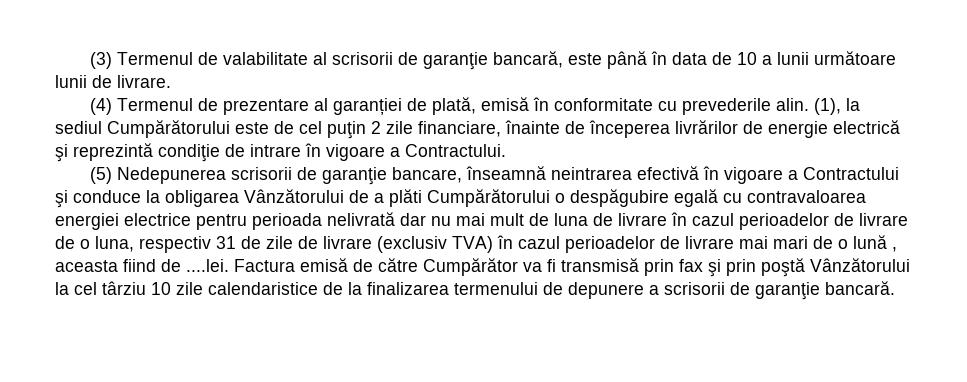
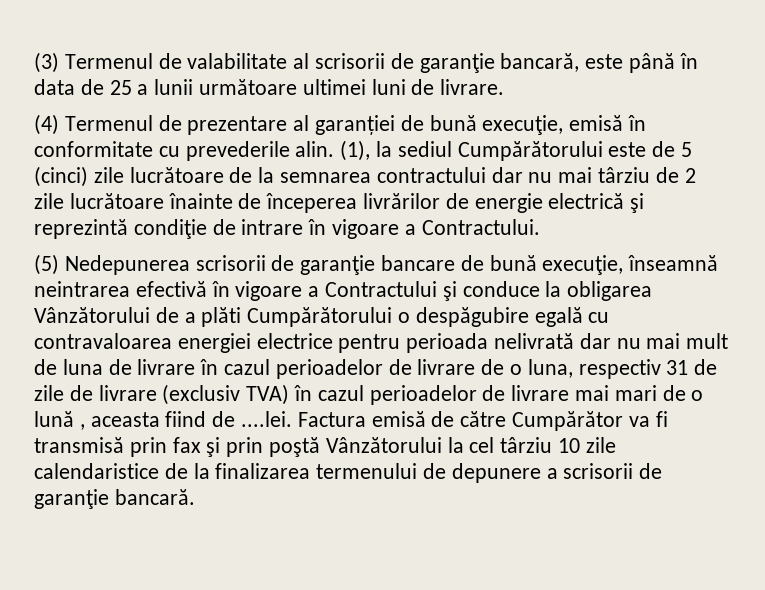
- (3) Termenul de valabilitate al scrisorii de garanţie bancară, este până în data de 10 a lunii următoare lunii de livrare.
+ (3) Termenul de valabilitate al scrisorii de garanţie bancară, este până în data de 25 a lunii următoare ultimei luni de livrare.
- (4) Termenul de prezentare al garanției de plată, emisă în conformitate cu prevederile alin.
+ (4) Termenul de prezentare al garanției de bună execuţie, emisă în conformitate cu prevederile alin.
- (1), la sediul Cumpărătorului este de cel puţin 2 zile financiare, înainte de începerea livrărilor de energie electrică şi reprezintă condiţie de intrare în vigoare a Contractului.
+ (1), la sediul Cumpărătorului este de 5 (cinci) zile lucrătoare de la semnarea contractului dar nu mai târziu de 2 zile lucrătoare înainte de începerea livrărilor de energie electrică şi reprezintă condiţie de intrare în vigoare a Contractului.
- (5) Nedepunerea scrisorii de garanţie bancare, înseamnă neintrarea efectivă în vigoare a Contractului şi conduce la obligarea Vânzătorului de a plăti Cumpărătorului o despăgubire egală cu contravaloarea energiei electrice pentru perioada nelivrată dar nu mai mult de luna de livrare în cazul perioadelor de livrare de o luna, respectiv 31 de zile de livrare (exclusiv TVA) în cazul perioadelor de livrare mai mari de o lună , aceasta fiind de ....lei. Factura emisă de către Cumpărător va fi transmisă prin fax şi prin poştă Vânzătorului la cel târziu 10 zile calendaristice de la finalizarea termenului de depunere a scrisorii de garanţie bancară.
+ (5) Nedepunerea scrisorii de garanţie bancare de bună execuţie, înseamnă neintrarea efectivă în vigoare a Contractului şi conduce la obligarea Vânzătorului de a plăti Cumpărătorului o despăgubire egală cu contravaloarea energiei electrice pentru perioada nelivrată dar nu mai mult de luna de livrare în cazul perioadelor de livrare de o luna, respectiv 31 de zile de livrare (exclusiv TVA) în cazul perioadelor de livrare mai mari de o lună , aceasta fiind de ....lei. Factura emisă de către Cumpărător va fi transmisă prin fax şi prin poştă Vânzătorului la cel târziu 10 zile calendaristice de la finalizarea termenului de depunere a scrisorii de garanţie bancară.

